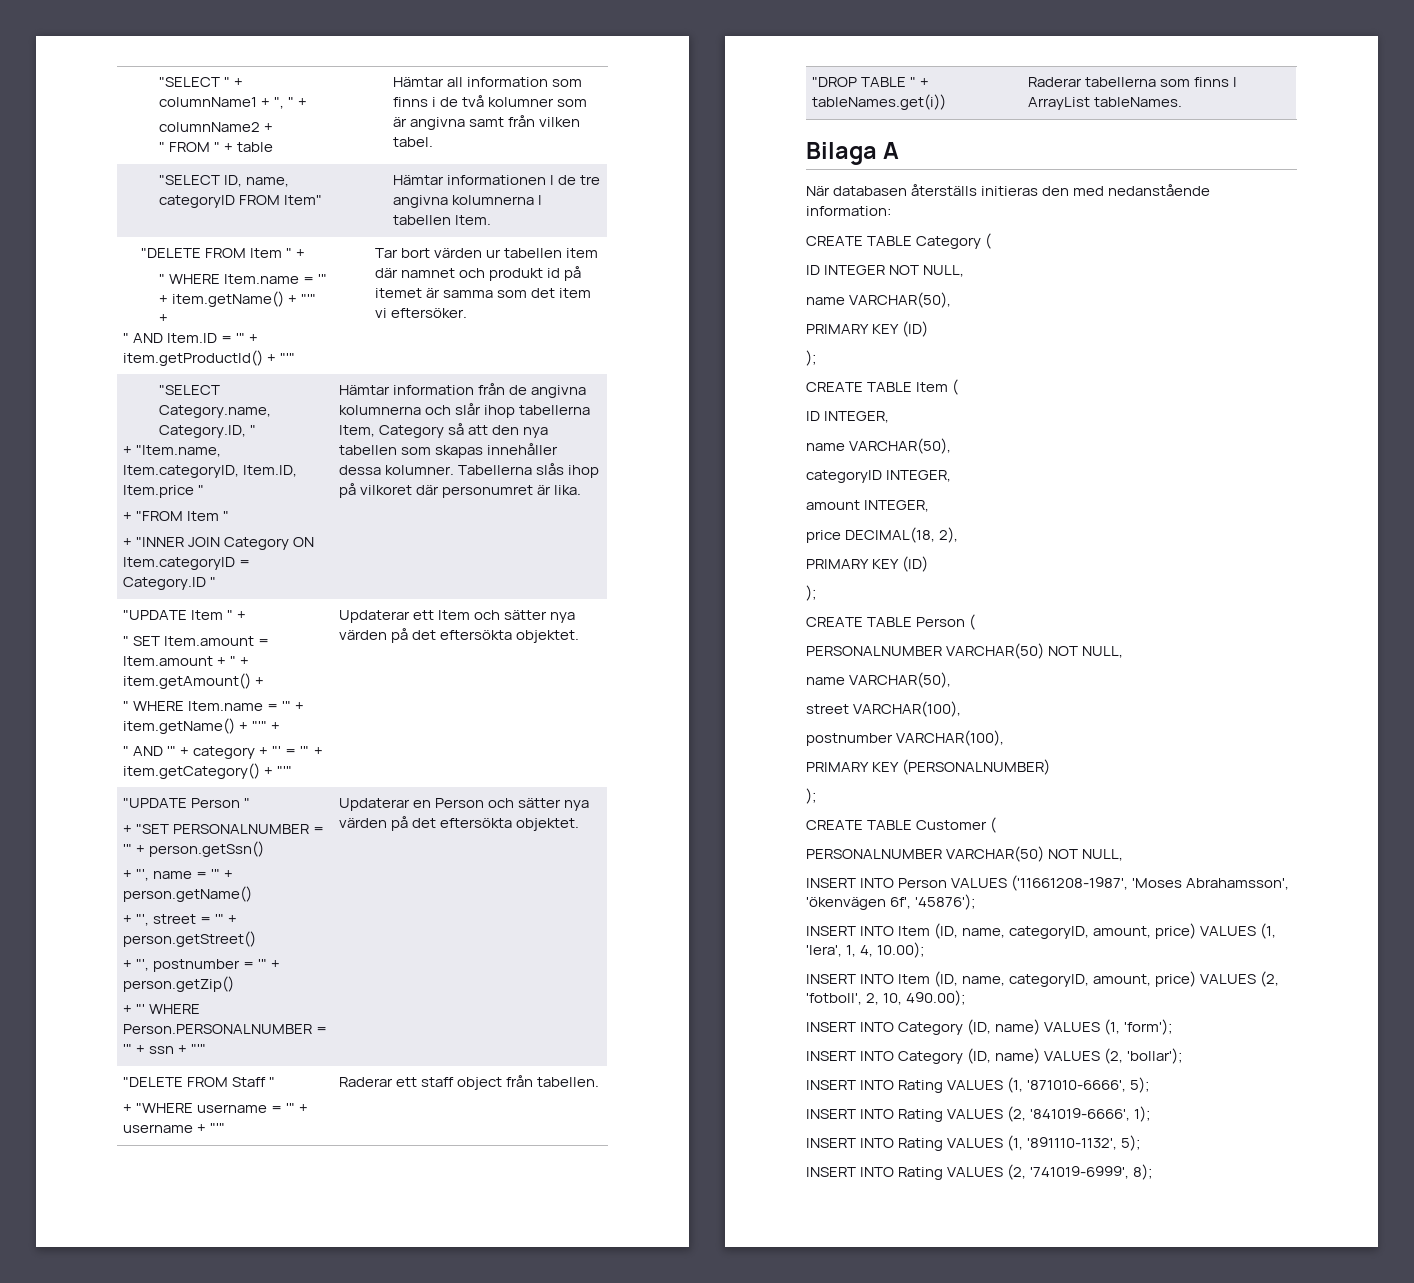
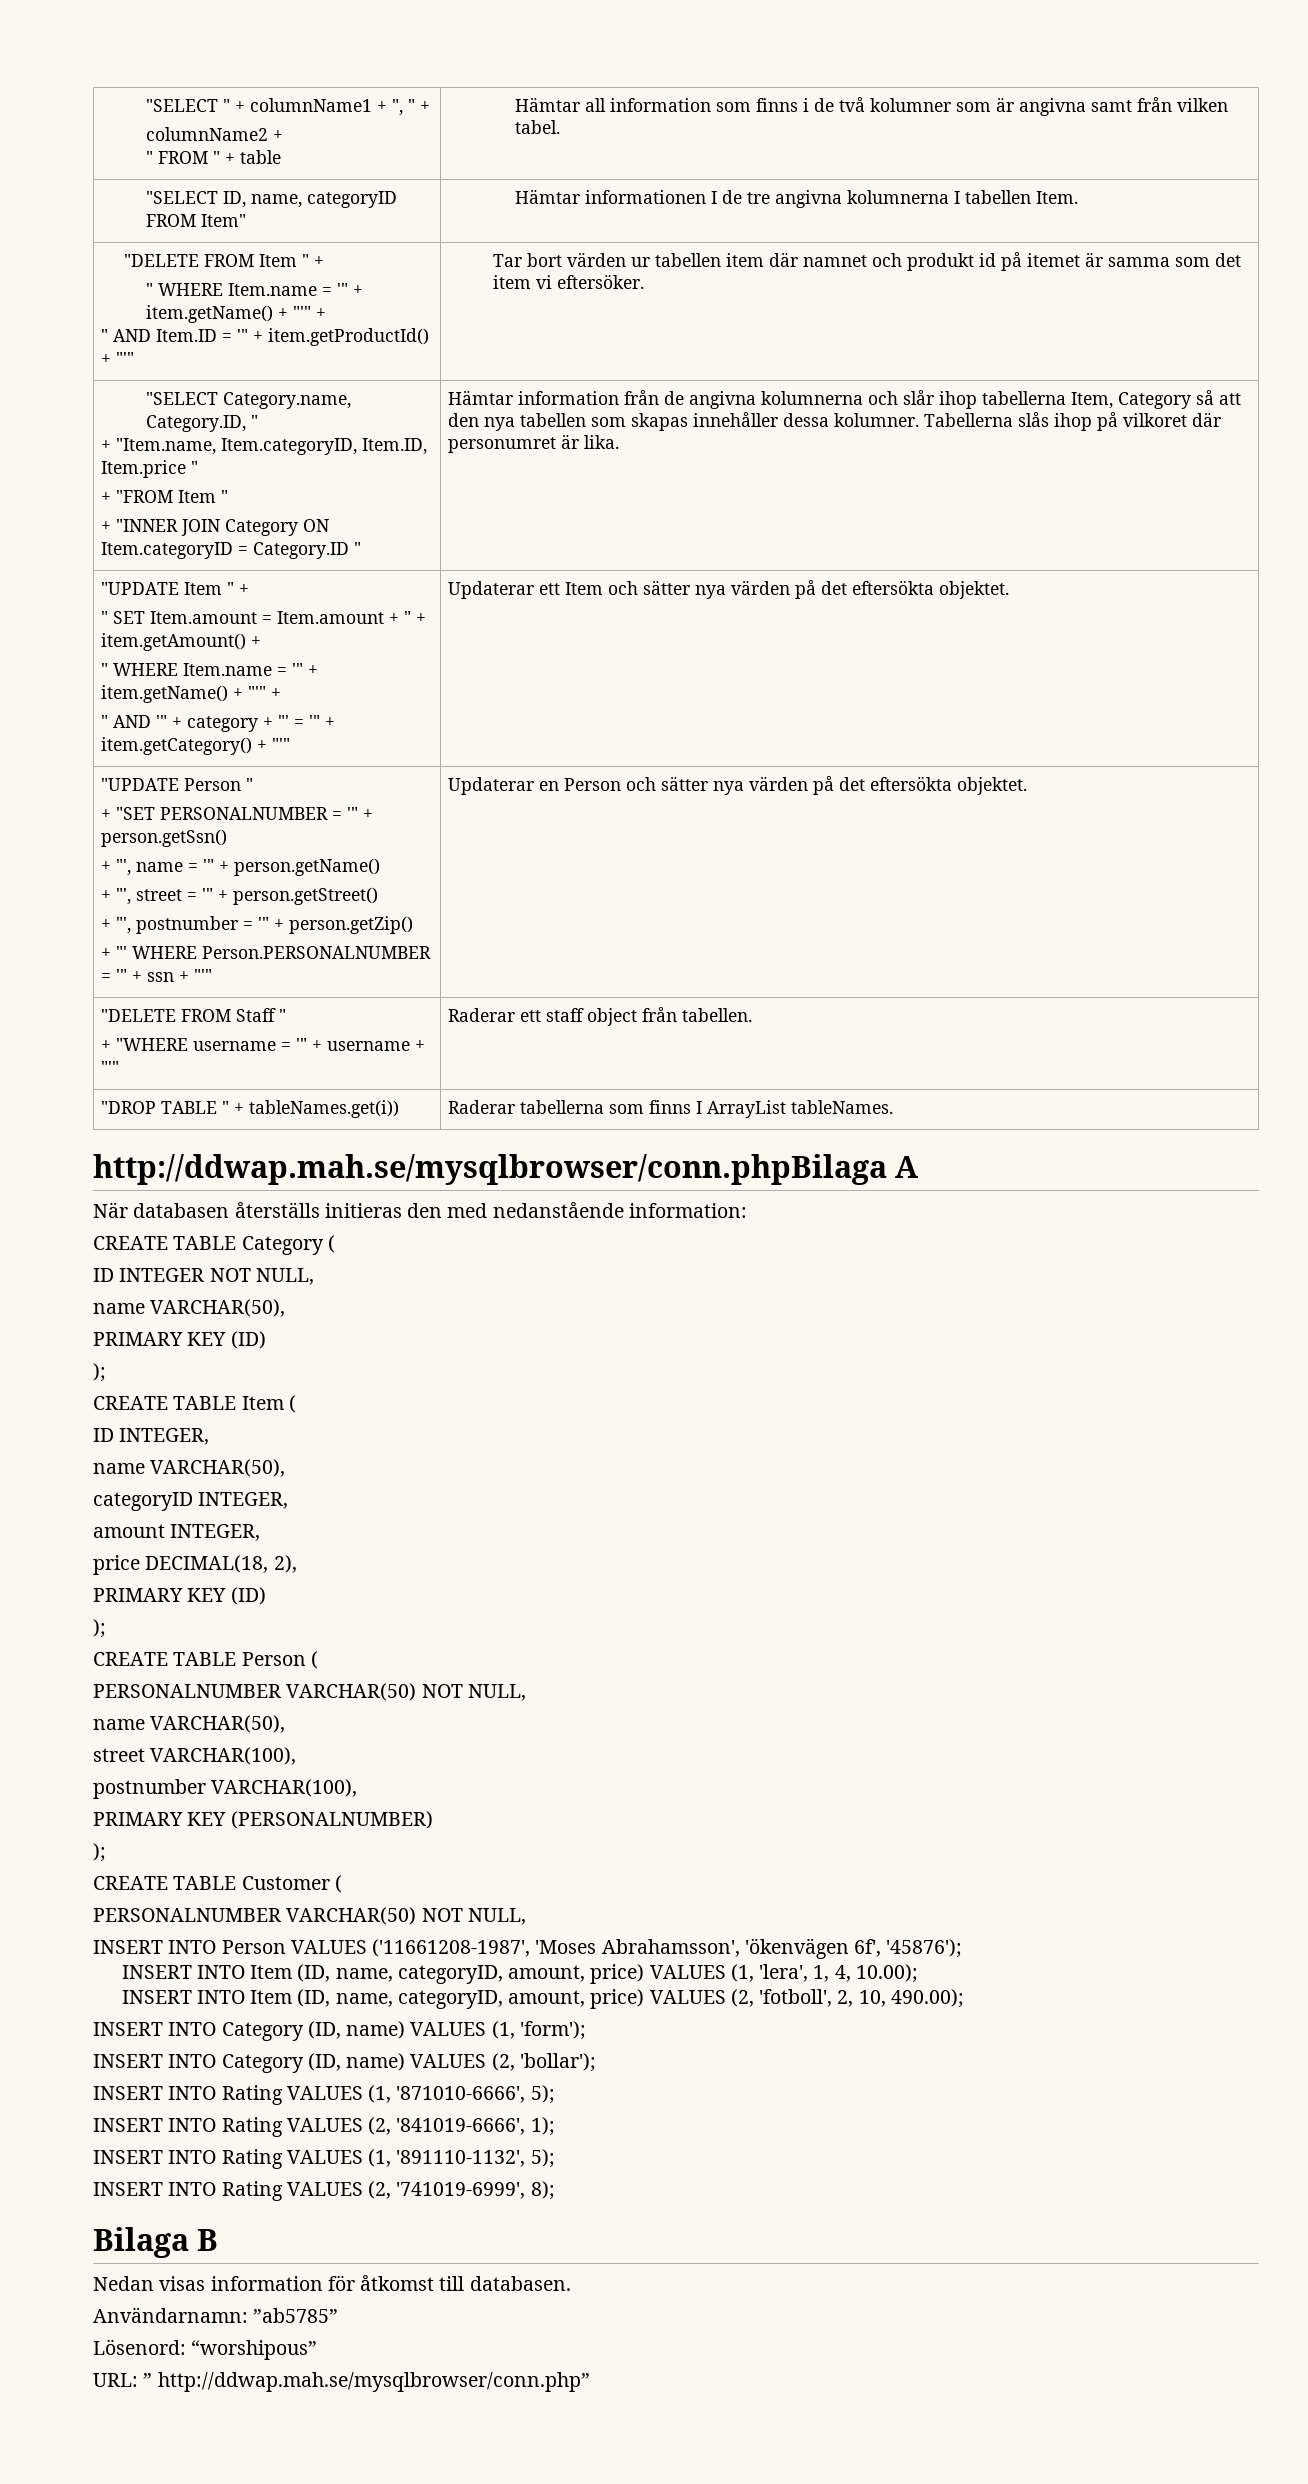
- Bilaga A
+ http://ddwap.mah.se/mysqlbrowser/conn.phpBilaga A
+ Bilaga B
+ Nedan visas information för åtkomst till databasen.
+ Användarnamn: ”ab5785”
+ Lösenord: “worshipous”
+ URL: ” http://ddwap.mah.se/mysqlbrowser/conn.php”

